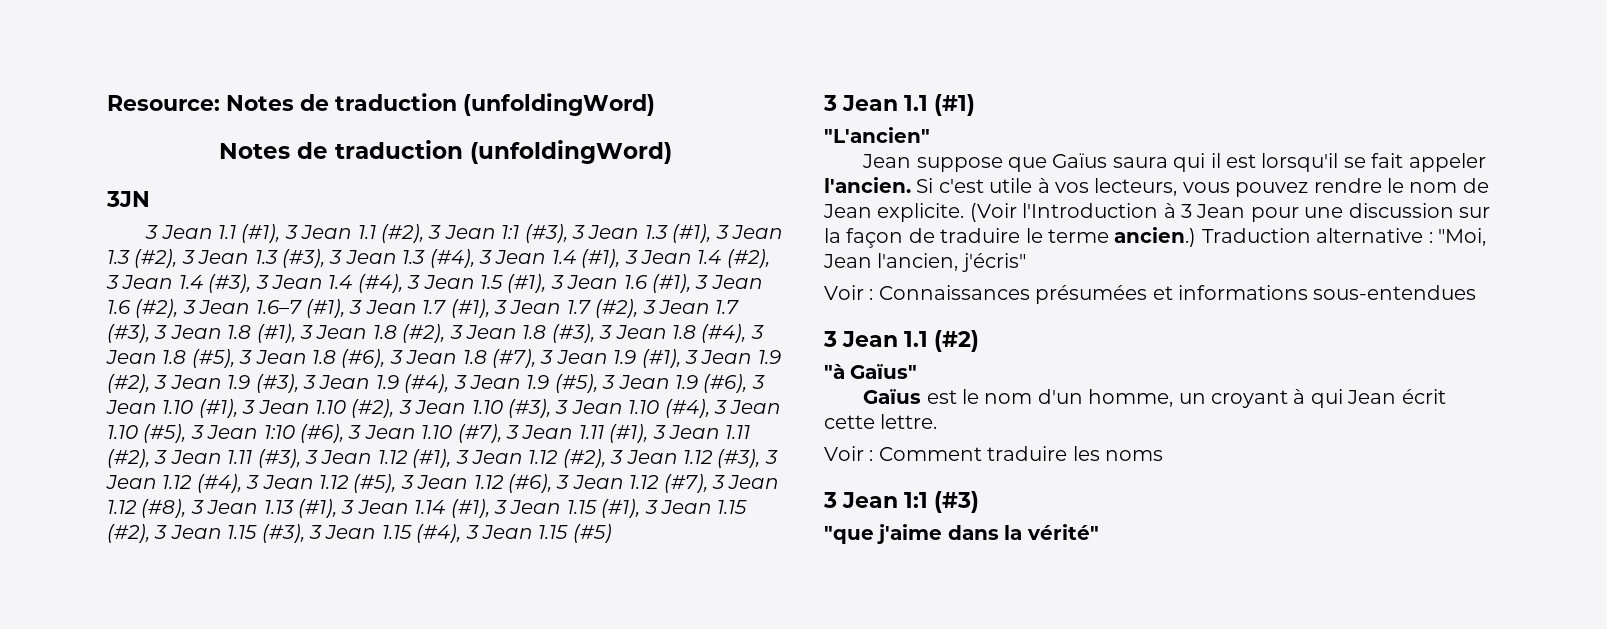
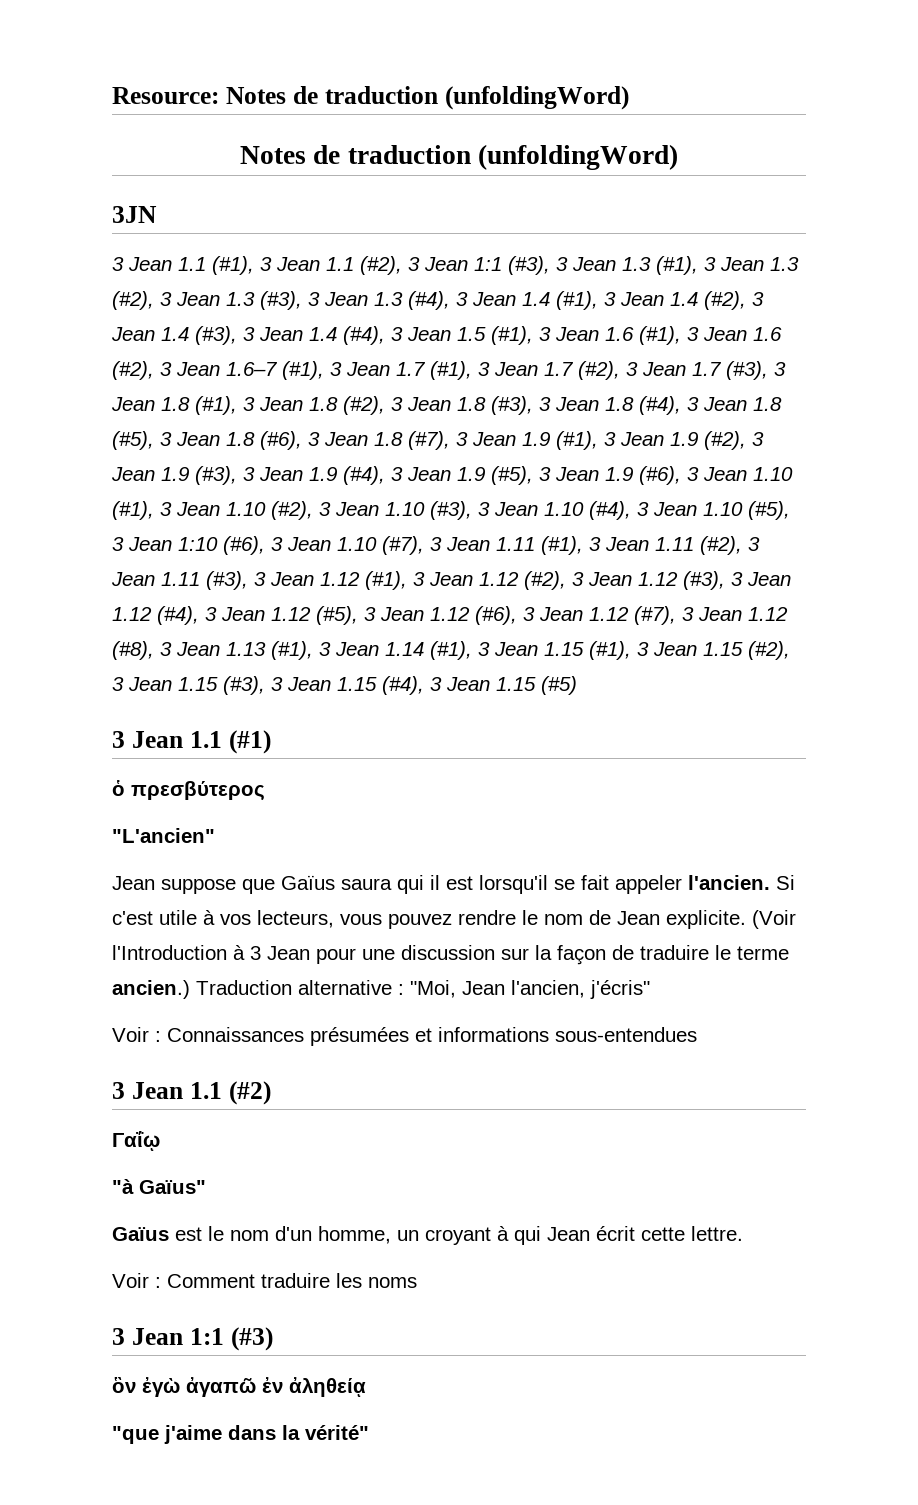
+ ὁ πρεσβύτερος
+ Γαΐῳ
+ ὃν ἐγὼ ἀγαπῶ ἐν ἀληθείᾳ

